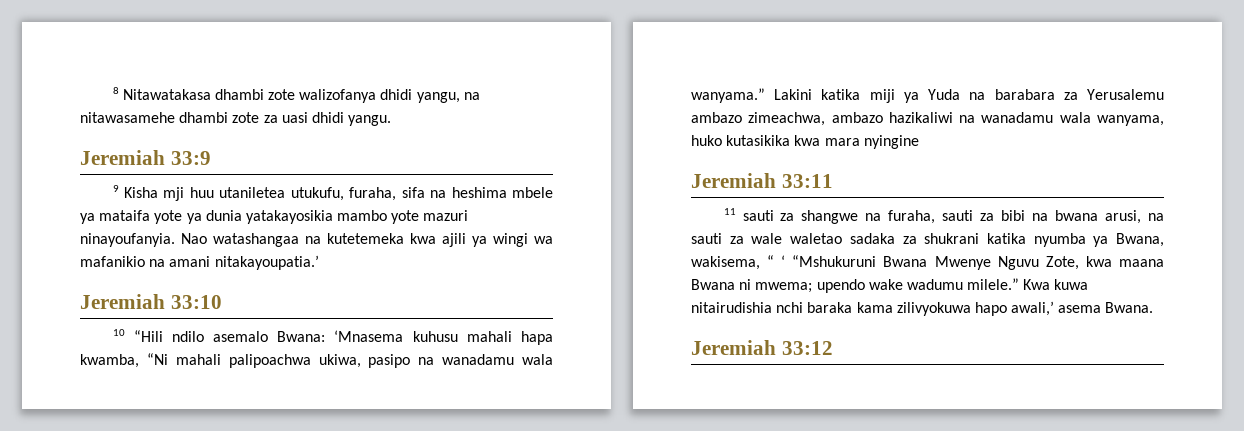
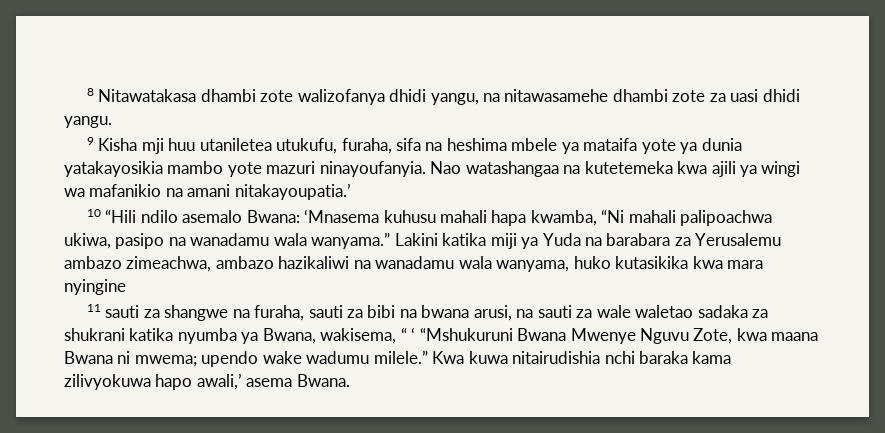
- Jeremiah 33:9
- Jeremiah 33:10
- Jeremiah 33:11
- Jeremiah 33:12

